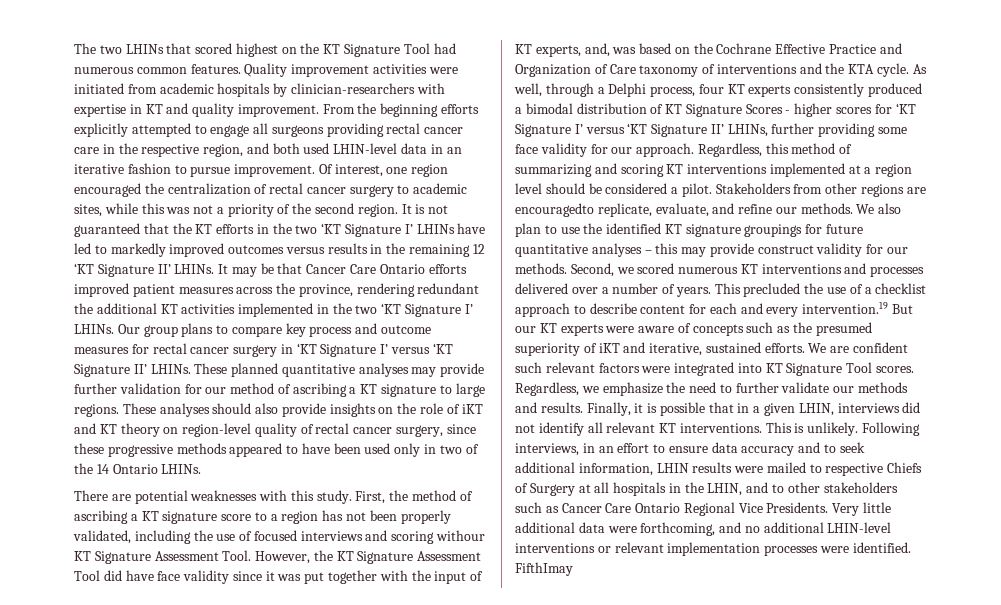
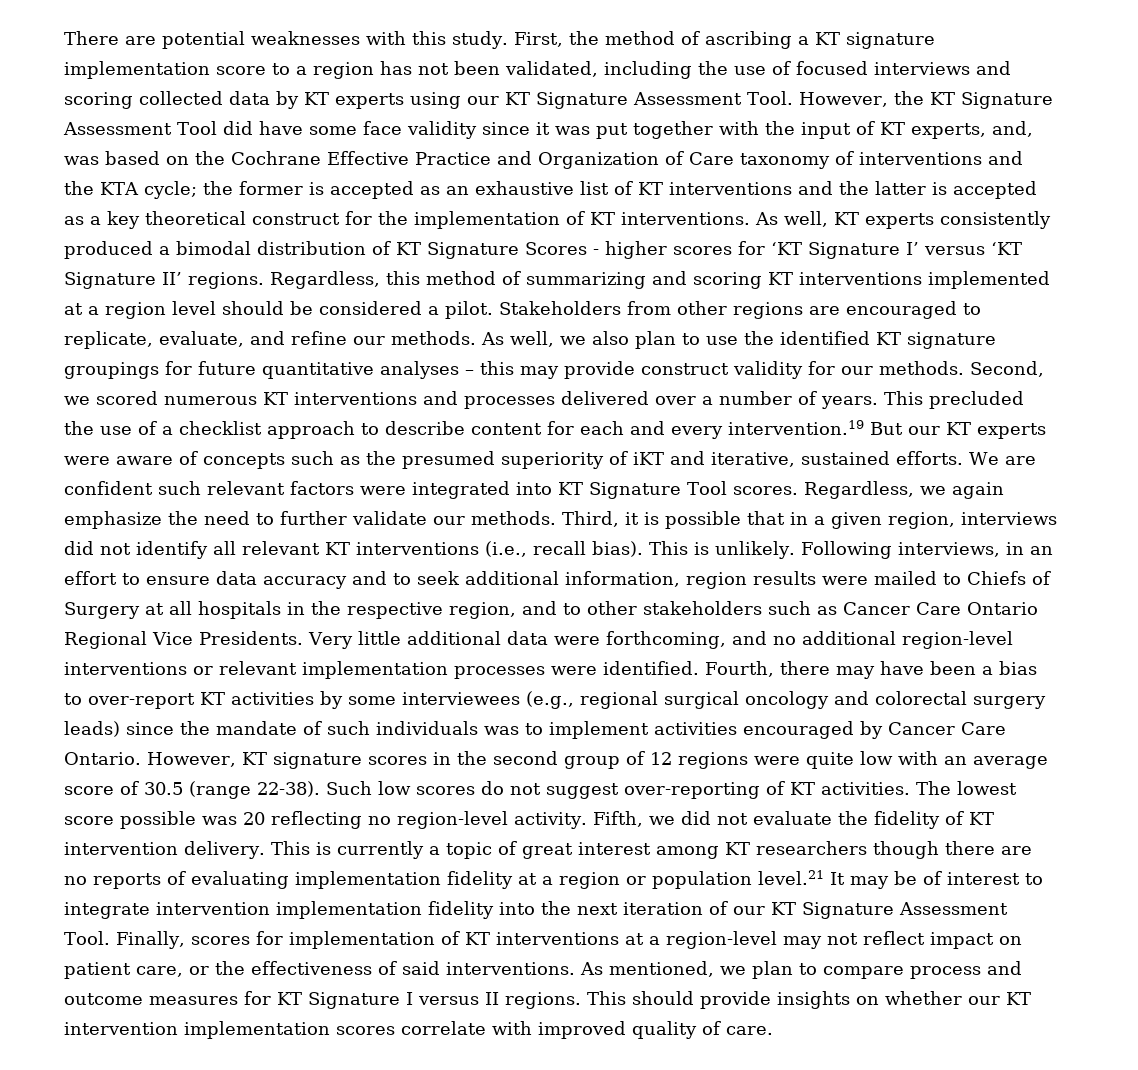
- The two LHINs that scored highest on the KT Signature Tool had numerous common features. Quality improvement activities were initiated from academic hospitals by clinician-researchers with expertise in KT and quality improvement. From the beginning efforts explicitly attempted to engage all surgeons providing rectal cancer care in the respective region, and both used LHIN-level data in an iterative fashion to pursue improvement. Of interest, one region encouraged the centralization of rectal cancer surgery to academic sites, while this was not a priority of the second region. It is not guaranteed that the KT efforts in the two ‘KT Signature I’ LHINs have led to markedly improved outcomes versus results in the remaining 12 ‘KT Signature II’ LHINs. It may be that Cancer Care Ontario efforts improved patient measures across the province, rendering redundant the additional KT activities implemented in the two ‘KT Signature I’ LHINs. Our group plans to compare key process and outcome measures for rectal cancer surgery in ‘KT Signature I’ versus ‘KT Signature II’ LHINs. These planned quantitative analyses may provide further validation for our method of ascribing a KT signature to large regions. These analyses should also provide insights on the role of iKT and KT theory on region-level quality of rectal cancer surgery, since these progressive methods appeared to have been used only in two of the 14 Ontario LHINs.
- First, the method of ascribing a KT signature score to a region has not been properly validated, including the use of focused interviews and scoring withour KT Signature Assessment Tool.
+ First, the method of ascribing a KT signature implementation score to a region has not been validated, including the use of focused interviews and scoring collected data by KT experts using our KT Signature Assessment Tool.
- However, the KT Signature Assessment Tool did have face validity since it was put together with the input of KT experts, and, was based on the Cochrane Effective Practice and Organization of Care taxonomy of interventions and the KTA cycle. As well, through a Delphi process, four KT experts consistently produced a bimodal distribution of KT Signature Scores - higher scores for ‘KT Signature I’ versus ‘KT Signature II’ LHINs, further providing some face validity for our approach.
+ However, the KT Signature Assessment Tool did have some face validity since it was put together with the input of KT experts, and, was based on the Cochrane Effective Practice and Organization of Care taxonomy of interventions and the KTA cycle; the former is accepted as an exhaustive list of KT interventions and the latter is accepted as a key theoretical construct for the implementation of KT interventions. As well, KT experts consistently produced a bimodal distribution of KT Signature Scores - higher scores for ‘KT Signature I’ versus ‘KT Signature II’ regions.
- Stakeholders from other regions are encouragedto replicate, evaluate, and refine our methods.
+ Stakeholders from other regions are encouraged to replicate, evaluate, and refine our methods.
- We also plan to use the identified KT signature groupings for future quantitative analyses – this may provide construct validity for our methods.
+ As well, we also plan to use the identified KT signature groupings for future quantitative analyses – this may provide construct validity for our methods.
- Regardless, we emphasize the need to further validate our methods and results. Finally, it is possible that in a given LHIN, interviews did not identify all relevant KT interventions.
+ Regardless, we again emphasize the need to further validate our methods. Third, it is possible that in a given region, interviews did not identify all relevant KT interventions (i.e., recall bias).
- Following interviews, in an effort to ensure data accuracy and to seek additional information, LHIN results were mailed to respective Chiefs of Surgery at all hospitals in the LHIN, and to other stakeholders such as Cancer Care Ontario Regional Vice Presidents.
+ Following interviews, in an effort to ensure data accuracy and to seek additional information, region results were mailed to Chiefs of Surgery at all hospitals in the respective region, and to other stakeholders such as Cancer Care Ontario Regional Vice Presidents.
- Very little additional data were forthcoming, and no additional LHIN-level interventions or relevant implementation processes were identified.
+ Very little additional data were forthcoming, and no additional region-level interventions or relevant implementation processes were identified.
- FifthImay
+ Fourth, there may have been a bias to over-report KT activities by some interviewees (e.g., regional surgical oncology and colorectal surgery leads) since the mandate of such individuals was to implement activities encouraged by Cancer Care Ontario. However, KT signature scores in the second group of 12 regions were quite low with an average score of 30.5 (range 22-38). Such low scores do not suggest over-reporting of KT activities. The lowest score possible was 20 reflecting no region-level activity. Fifth, we did not evaluate the fidelity of KT intervention delivery. This is currently a topic of great interest among KT researchers though there are no reports of evaluating implementation fidelity at a region or population level.21 It may be of interest to integrate intervention implementation fidelity into the next iteration of our KT Signature Assessment Tool. Finally, scores for implementation of KT interventions at a region-level may not reflect impact on patient care, or the effectiveness of said interventions. As mentioned, we plan to compare process and outcome measures for KT Signature I versus II regions. This should provide insights on whether our KT intervention implementation scores correlate with improved quality of care.

